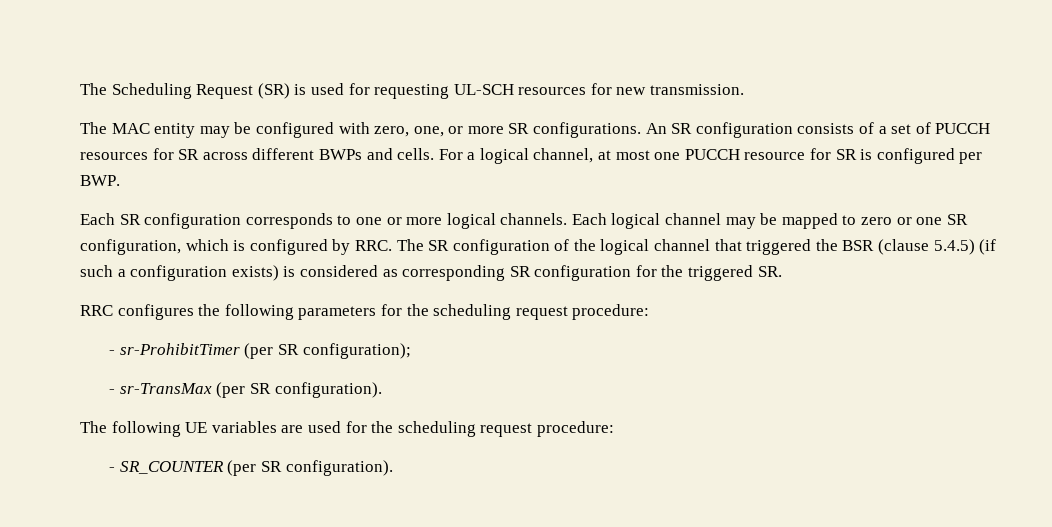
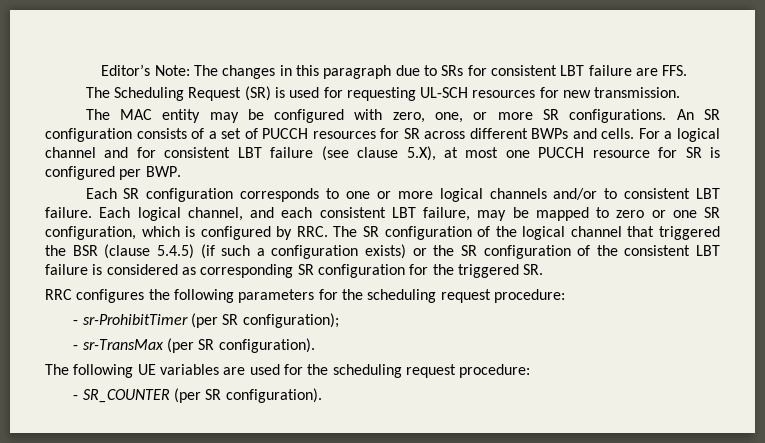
+ Editor’s Note: The changes in this paragraph due to SRs for consistent LBT failure are FFS.
- For a logical channel, at most one PUCCH resource for SR is configured per BWP.
+ For a logical channel and for consistent LBT failure (see clause 5.X), at most one PUCCH resource for SR is configured per BWP.
- Each SR configuration corresponds to one or more logical channels. Each logical channel may be mapped to zero or one SR configuration, which is configured by RRC. The SR configuration of the logical channel that triggered the BSR (clause 5.4.5) (if such a configuration exists) is considered as corresponding SR configuration for the triggered SR.
+ Each SR configuration corresponds to one or more logical channels and/or to consistent LBT failure. Each logical channel, and each consistent LBT failure, may be mapped to zero or one SR configuration, which is configured by RRC. The SR configuration of the logical channel that triggered the BSR (clause 5.4.5) (if such a configuration exists) or the SR configuration of the consistent LBT failure is considered as corresponding SR configuration for the triggered SR.

